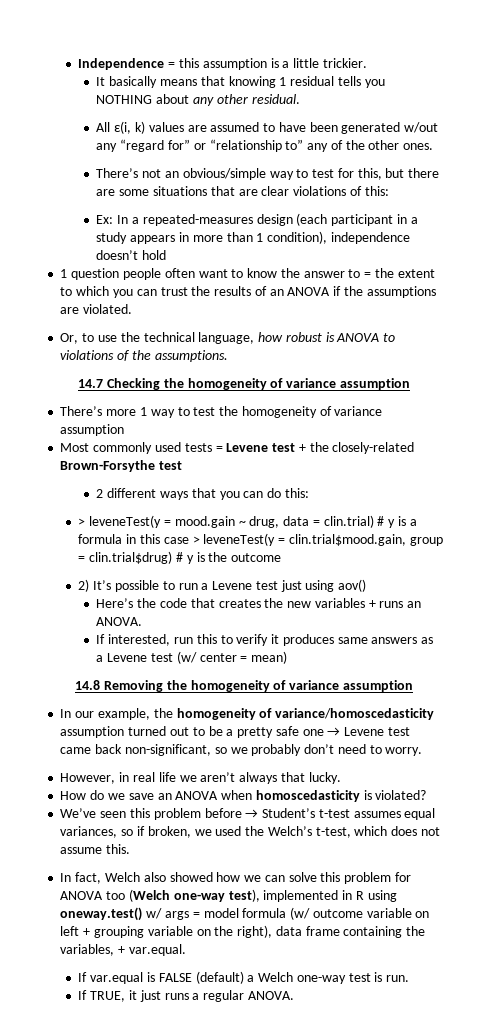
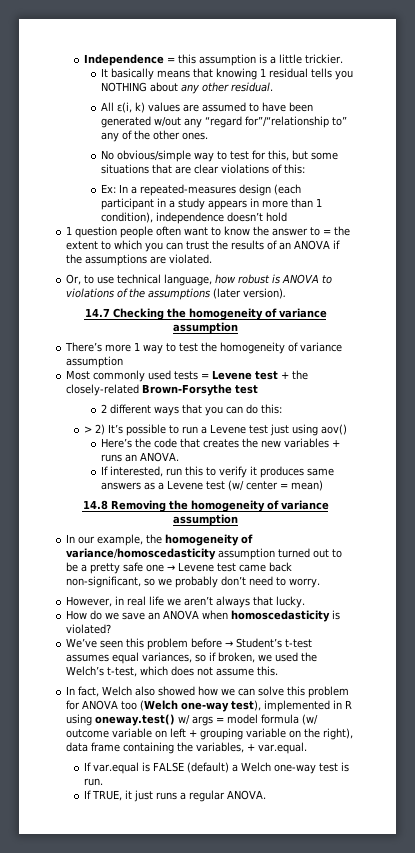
- All ε(i, k) values are assumed to have been generated w/out any “regard for” or “relationship to” any of the other ones.
+ All ε(i, k) values are assumed to have been generated w/out any “regard for”/“relationship to” any of the other ones.
- There’s not an obvious/simple way to test for this, but there are some situations that are clear violations of this:
+ No obvious/simple way to test for this, but some situations that are clear violations of this:
- Or, to use the technical language, how robust is ANOVA to violations of the assumptions.
+ Or, to use technical language, how robust is ANOVA to violations of the assumptions (later version).
- > leveneTest(y = mood.gain ~ drug, data = clin.trial) # y is a formula in this case > leveneTest(y = clin.trial$mood.gain, group = clin.trial$drug) # y is the outcome
- 2) It’s possible to run a Levene test just using aov()
+ > 2) It’s possible to run a Levene test just using aov()

